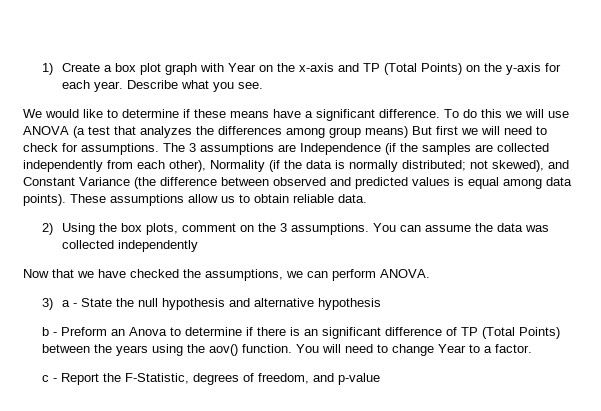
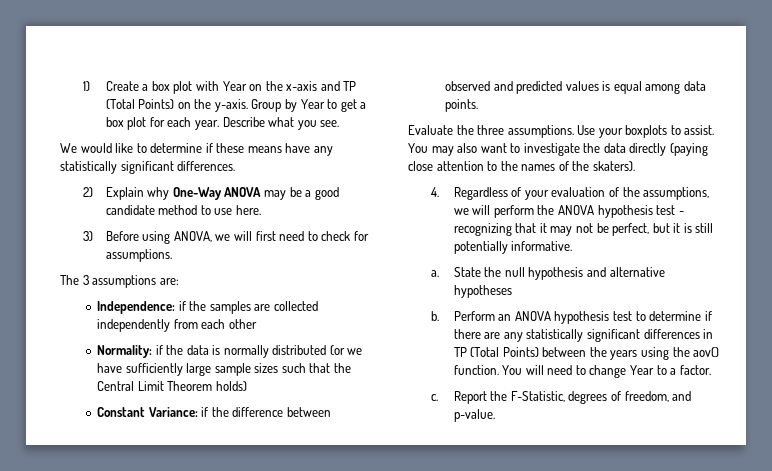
- 1) Create a box plot graph with Year on the x-axis and TP (Total Points) on the y-axis for each year.
+ 1) Create a box plot with Year on the x-axis and TP (Total Points) on the y-axis. Group by Year to get a box plot for each year.
- We would like to determine if these means have a significant difference. To do this we will use ANOVA (a test that analyzes the differences among group means) But first we will need to check for assumptions. The 3 assumptions are Independence (if the samples are collected independently from each other), Normality (if the data is normally distributed; not skewed), and Constant Variance (the difference between observed and predicted values is equal among data points). These assumptions allow us to obtain reliable data.
- 2) Using the box plots, comment on the 3 assumptions. You can assume the data was collected independently
- Now that we have checked the assumptions, we can perform ANOVA.
- 3) a - State the null hypothesis and alternative hypothesis
- b - Preform an Anova to determine if there is an significant difference of TP (Total Points) between the years using the aov() function.
+ We would like to determine if these means have any statistically significant differences.
+ 2) Explain why One-Way ANOVA may be a good candidate method to use here.
+ 3) Before using ANOVA, we will first need to check for assumptions.
+ The 3 assumptions are:
+ Independence: if the samples are collected independently from each other
+ Normality: if the data is normally distributed (or we have sufficiently large sample sizes such that the Central Limit Theorem holds)
+ Constant Variance: if the difference between observed and predicted values is equal among data points.
+ Evaluate the three assumptions. Use your boxplots to assist. You may also want to investigate the data directly (paying close attention to the names of the skaters).
+ 4. Regardless of your evaluation of the assumptions, we will perform the ANOVA hypothesis test - recognizing that it may not be perfect, but it is still potentially informative.
+ a. State the null hypothesis and alternative hypotheses
+ b. Perform an ANOVA hypothesis test to determine if there are any statistically significant differences in TP (Total Points) between the years using the aov() function.
- c - Report the F-Statistic, degrees of freedom, and p-value
+ c. Report the F-Statistic, degrees of freedom, and p-value.

